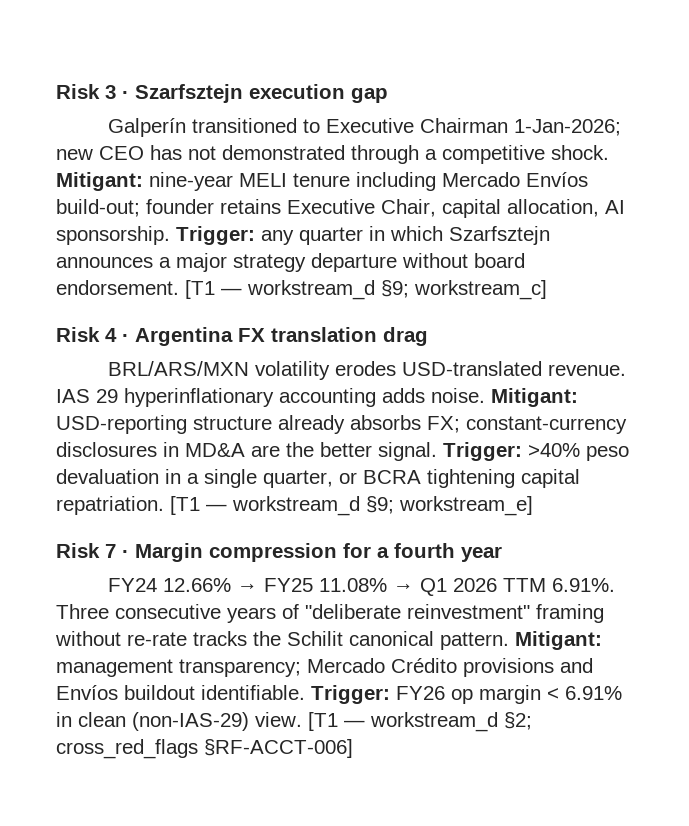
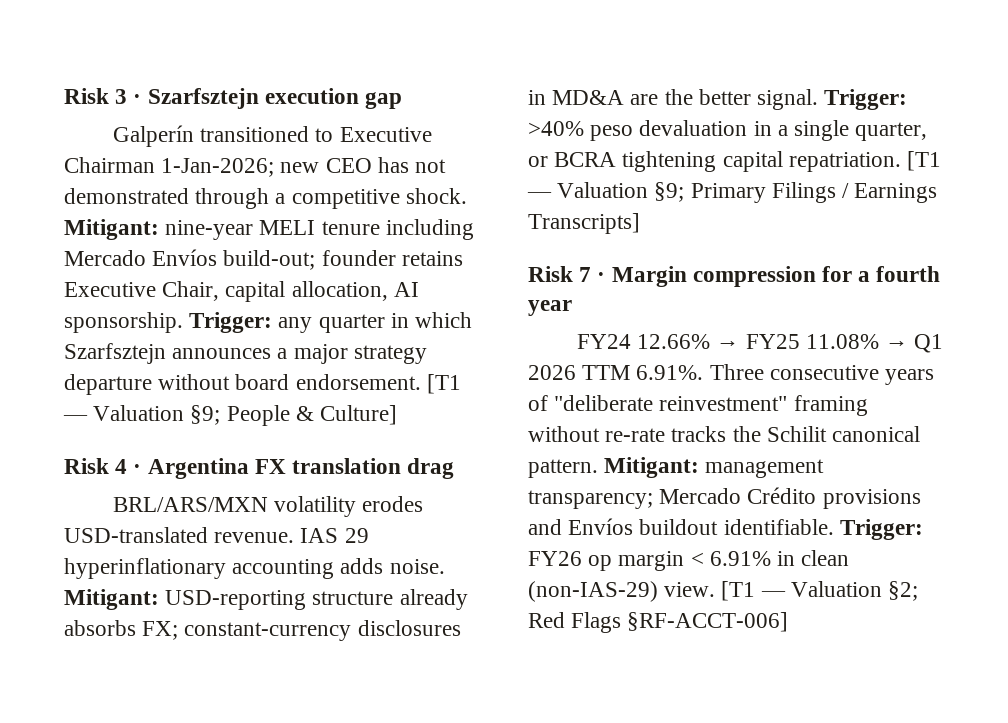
- [T1 — workstream_d §9; workstream_c]
+ [T1 — Valuation §9; People & Culture]
- [T1 — workstream_d §9; workstream_e]
+ [T1 — Valuation §9; Primary Filings / Earnings Transcripts]
- [T1 — workstream_d §2; cross_red_flags §RF-ACCT-006]
+ [T1 — Valuation §2; Red Flags §RF-ACCT-006]

